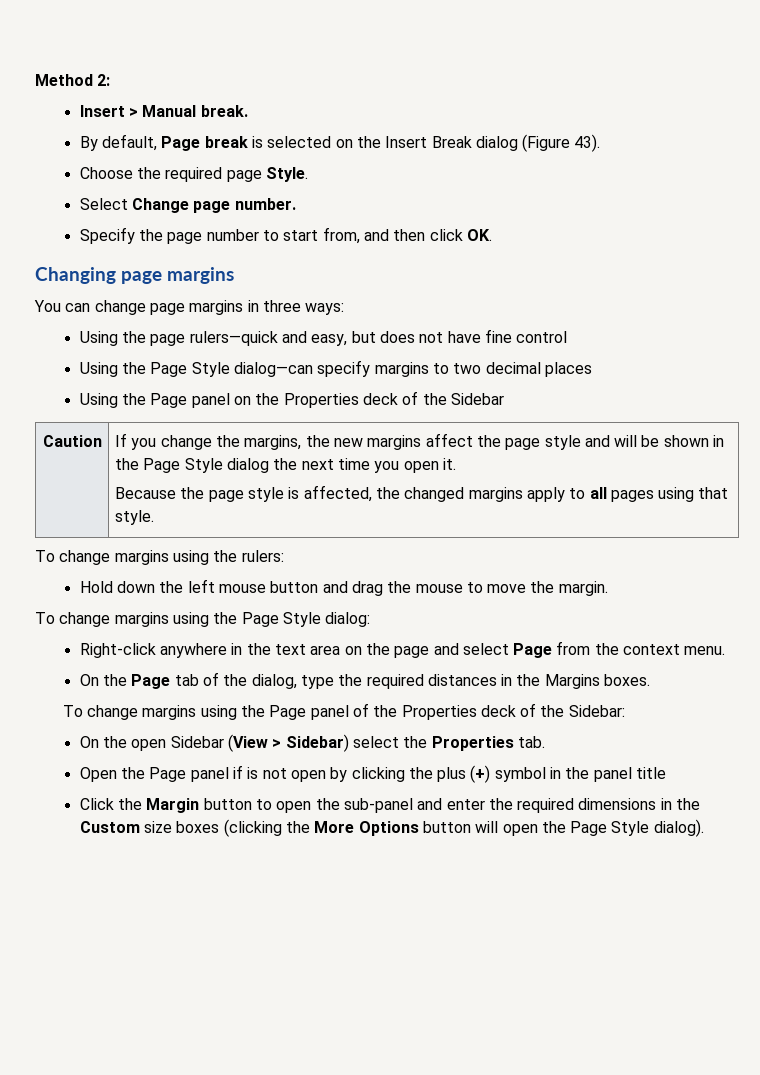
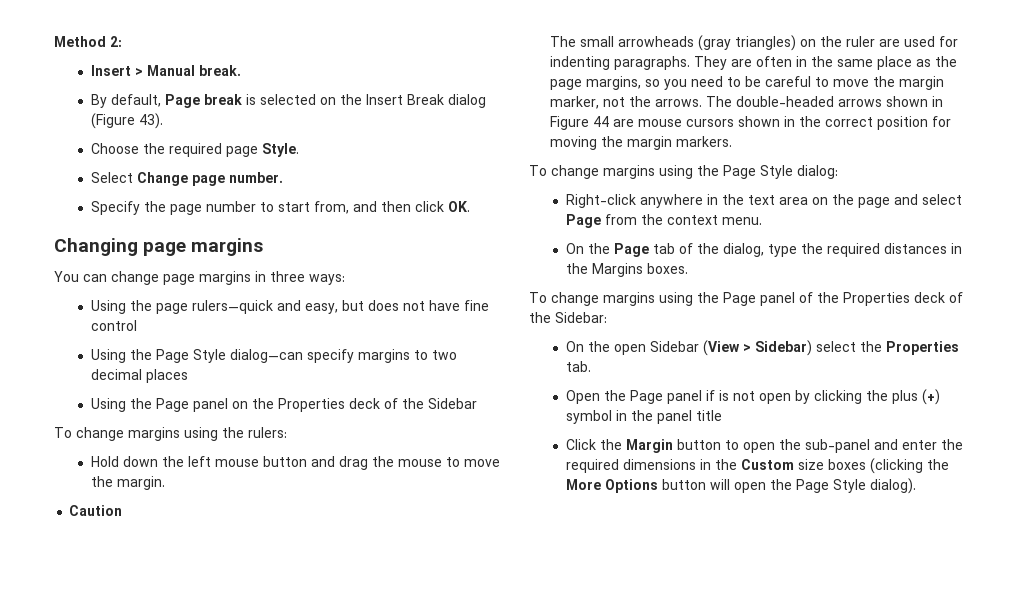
- Caution | If you change the margins, the new margins affect the page style and will be shown in the Page Style dialog the next time you open it.
- Because the page style is affected, the changed margins apply to all pages using that style.
+ Caution
+ The small arrowheads (gray triangles) on the ruler are used for indenting paragraphs. They are often in the same place as the page margins, so you need to be careful to move the margin marker, not the arrows. The double-headed arrows shown in Figure 44 are mouse cursors shown in the correct position for moving the margin markers.

